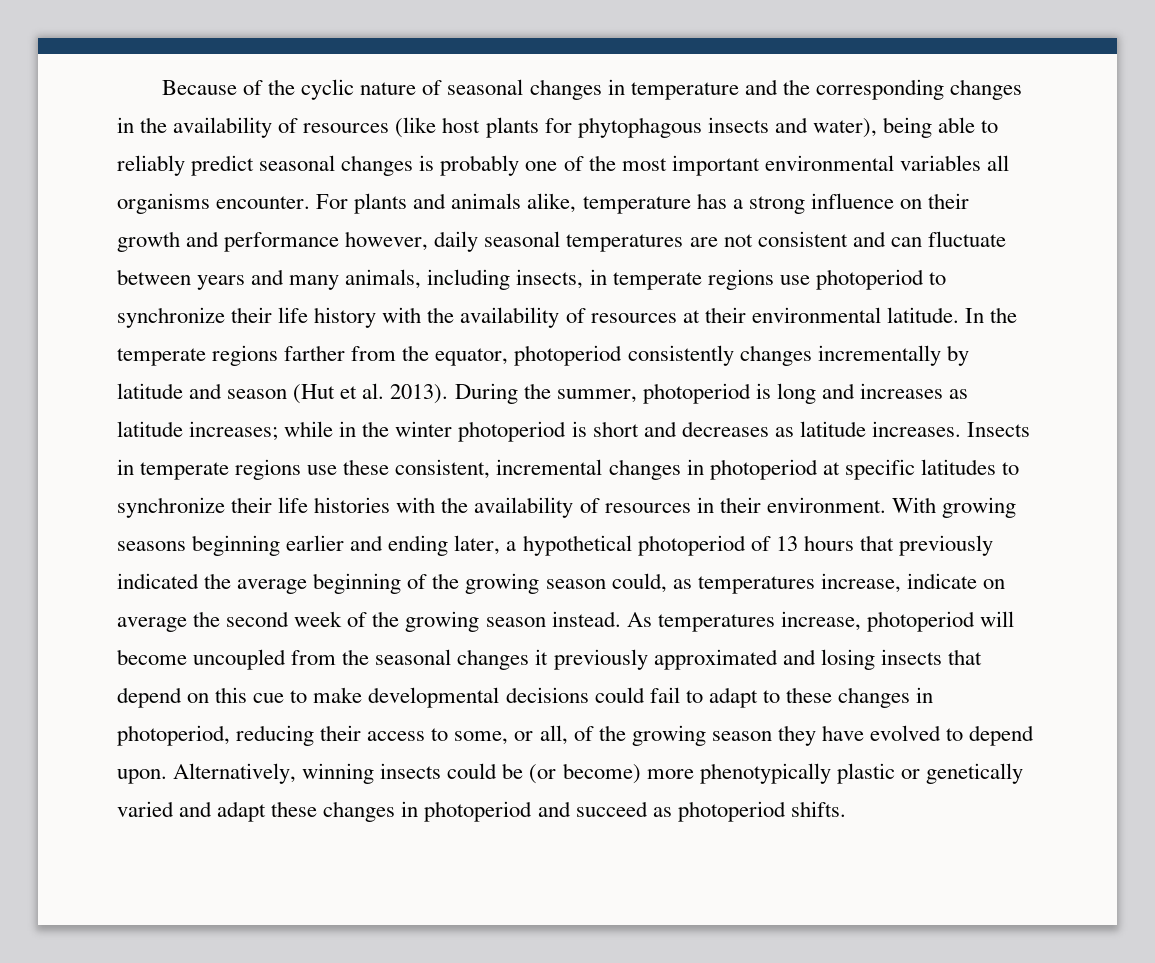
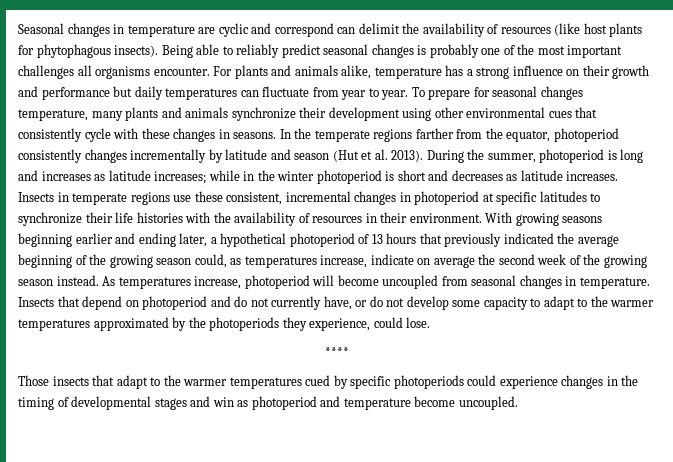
- Because of the cyclic nature of seasonal changes in temperature and the corresponding changes in the availability of resources (like host plants for phytophagous insects and water), being able to reliably predict seasonal changes is probably one of the most important environmental variables all organisms encounter.
+ Seasonal changes in temperature are cyclic and correspond can delimit the availability of resources (like host plants for phytophagous insects). Being able to reliably predict seasonal changes is probably one of the most important challenges all organisms encounter.
- For plants and animals alike, temperature has a strong influence on their growth and performance however, daily seasonal temperatures are not consistent and can fluctuate between years and many animals, including insects, in temperate regions use photoperiod to synchronize their life history with the availability of resources at their environmental latitude.
+ For plants and animals alike, temperature has a strong influence on their growth and performance but daily temperatures can fluctuate from year to year. To prepare for seasonal changes temperature, many plants and animals synchronize their development using other environmental cues that consistently cycle with these changes in seasons.
- As temperatures increase, photoperiod will become uncoupled from the seasonal changes it previously approximated and losing insects that depend on this cue to make developmental decisions could fail to adapt to these changes in photoperiod, reducing their access to some, or all, of the growing season they have evolved to depend upon. Alternatively, winning insects could be (or become) more phenotypically plastic or genetically varied and adapt these changes in photoperiod and succeed as photoperiod shifts.
+ As temperatures increase, photoperiod will become uncoupled from seasonal changes in temperature. Insects that depend on photoperiod and do not currently have, or do not develop some capacity to adapt to the warmer temperatures approximated by the photoperiods they experience, could lose.
+ ****
+ Those insects that adapt to the warmer temperatures cued by specific photoperiods could experience changes in the timing of developmental stages and win as photoperiod and temperature become uncoupled.

